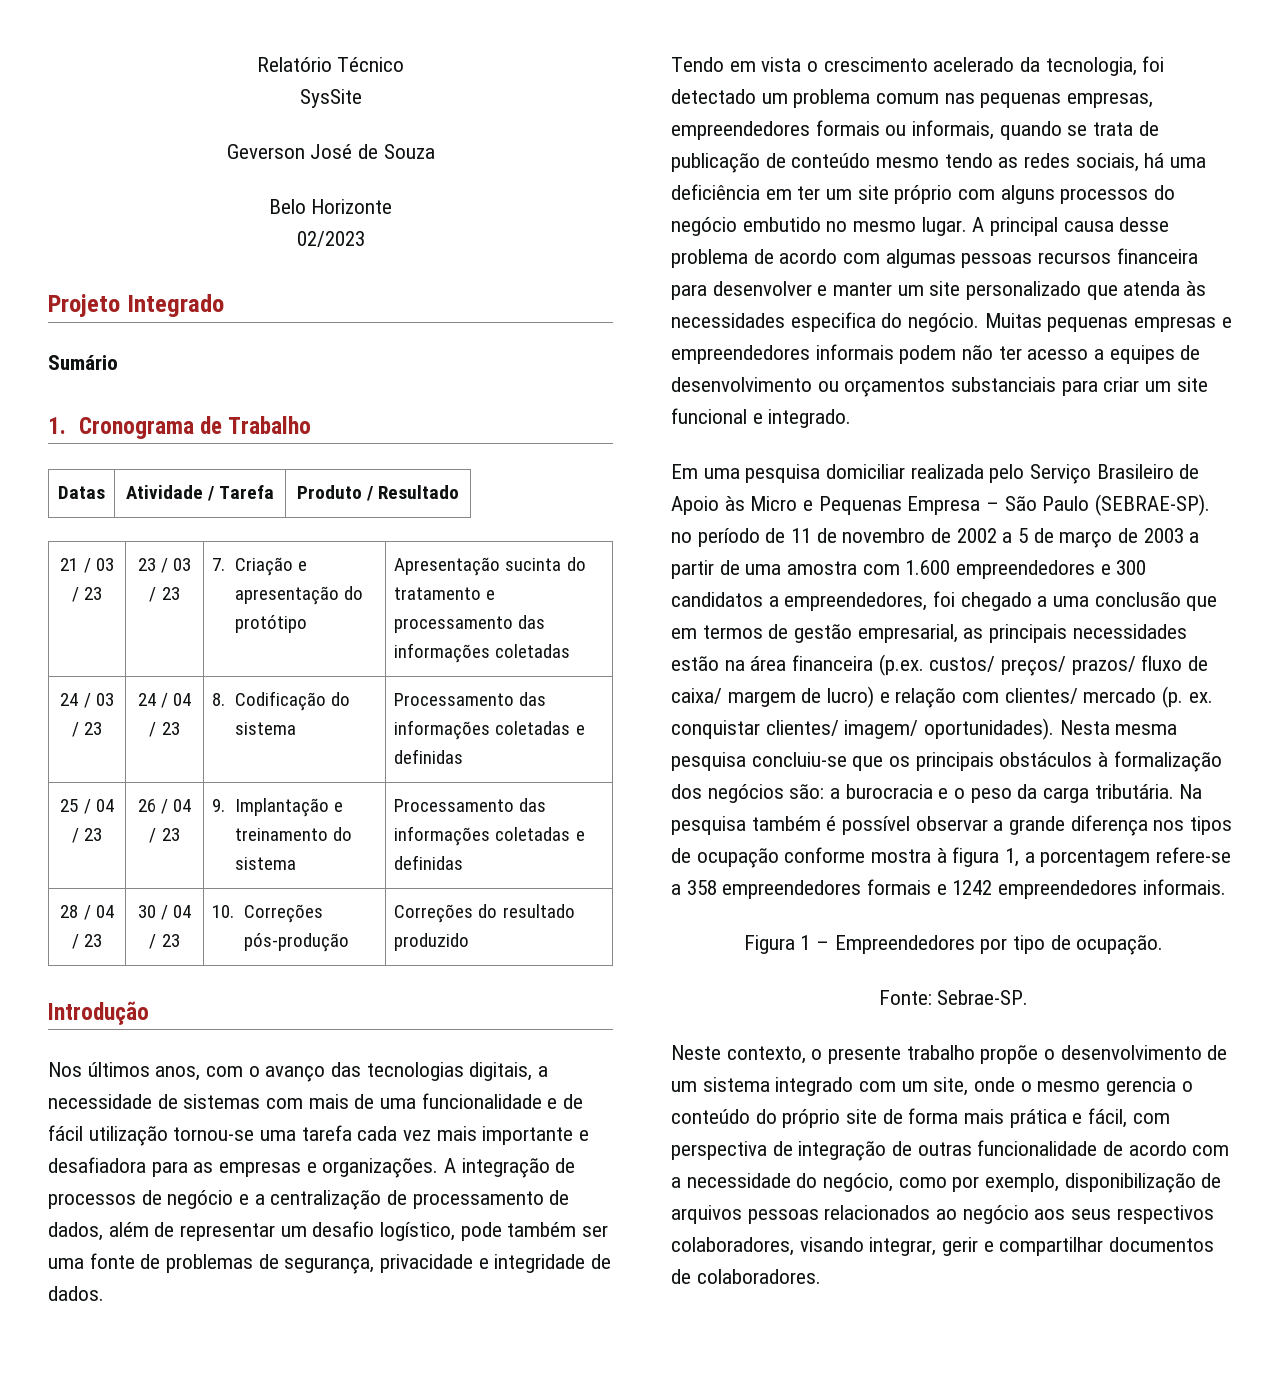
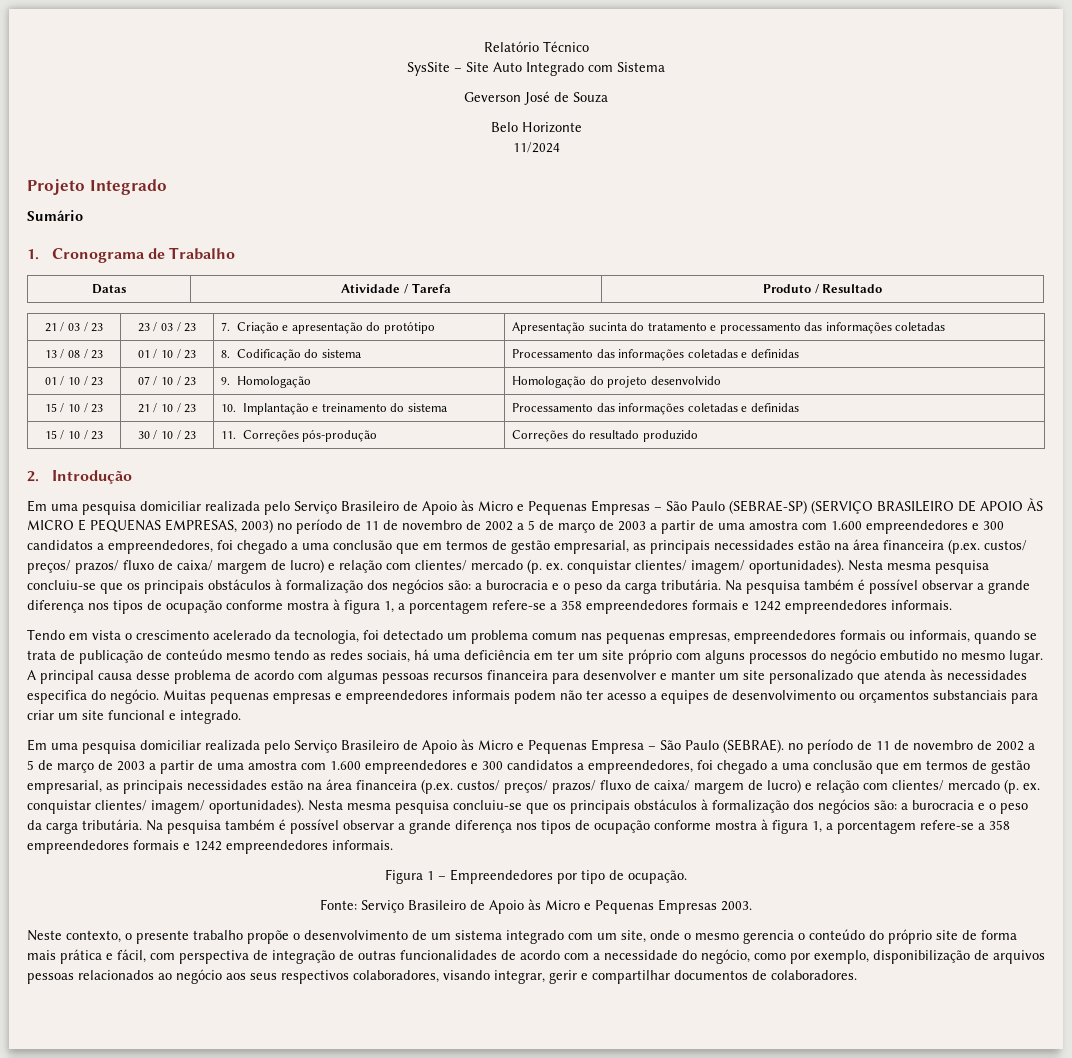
- SysSite
+ SysSite – Site Auto Integrado com Sistema
- 02/2023
+ 11/2024
- 24 / 03 / 23 | 24 / 04 / 23 | 8. Codificação do sistema | Processamento das informações coletadas e definidas
+ 13 / 08 / 23 | 01 / 10 / 23 | 8. Codificação do sistema | Processamento das informações coletadas e definidas
- 25 / 04 / 23 | 26 / 04 / 23 | 9. Implantação e treinamento do sistema | Processamento das informações coletadas e definidas
+ 01 / 10 / 23 | 07 / 10 / 23 | 9. Homologação | Homologação do projeto desenvolvido
+ 15 / 10 / 23 | 21 / 10 / 23 | 10. Implantação e treinamento do sistema | Processamento das informações coletadas e definidas
- 28 / 04 / 23 | 30 / 04 / 23 | 10. Correções pós-produção | Correções do resultado produzido
+ 15 / 10 / 23 | 30 / 10 / 23 | 11. Correções pós-produção | Correções do resultado produzido
- Introdução
+ 2. Introdução
- Nos últimos anos, com o avanço das tecnologias digitais, a necessidade de sistemas com mais de uma funcionalidade e de fácil utilização tornou-se uma tarefa cada vez mais importante e desafiadora para as empresas e organizações. A integração de processos de negócio e a centralização de processamento de dados, além de representar um desafio logístico, pode também ser uma fonte de problemas de segurança, privacidade e integridade de dados.
+ Em uma pesquisa domiciliar realizada pelo Serviço Brasileiro de Apoio às Micro e Pequenas Empresas – São Paulo (SEBRAE-SP) (SERVIÇO BRASILEIRO DE APOIO ÀS MICRO E PEQUENAS EMPRESAS, 2003) no período de 11 de novembro de 2002 a 5 de março de 2003 a partir de uma amostra com 1.600 empreendedores e 300 candidatos a empreendedores, foi chegado a uma conclusão que em termos de gestão empresarial, as principais necessidades estão na área financeira (p.ex. custos/ preços/ prazos/ fluxo de caixa/ margem de lucro) e relação com clientes/ mercado (p. ex. conquistar clientes/ imagem/ oportunidades). Nesta mesma pesquisa concluiu-se que os principais obstáculos à formalização dos negócios são: a burocracia e o peso da carga tributária. Na pesquisa também é possível observar a grande diferença nos tipos de ocupação conforme mostra à figura 1, a porcentagem refere-se a 358 empreendedores formais e 1242 empreendedores informais.
- Em uma pesquisa domiciliar realizada pelo Serviço Brasileiro de Apoio às Micro e Pequenas Empresa – São Paulo (SEBRAE-SP). no período de 11 de novembro de 2002 a 5 de março de 2003 a partir de uma amostra com 1.600 empreendedores e 300 candidatos a empreendedores, foi chegado a uma conclusão que em termos de gestão empresarial, as principais necessidades estão na área financeira (p.ex. custos/ preços/ prazos/ fluxo de caixa/ margem de lucro) e relação com clientes/ mercado (p. ex. conquistar clientes/ imagem/ oportunidades).
+ Em uma pesquisa domiciliar realizada pelo Serviço Brasileiro de Apoio às Micro e Pequenas Empresa – São Paulo (SEBRAE). no período de 11 de novembro de 2002 a 5 de março de 2003 a partir de uma amostra com 1.600 empreendedores e 300 candidatos a empreendedores, foi chegado a uma conclusão que em termos de gestão empresarial, as principais necessidades estão na área financeira (p.ex. custos/ preços/ prazos/ fluxo de caixa/ margem de lucro) e relação com clientes/ mercado (p. ex. conquistar clientes/ imagem/ oportunidades).
- Fonte: Sebrae-SP.
+ Fonte: Serviço Brasileiro de Apoio às Micro e Pequenas Empresas 2003.
- Neste contexto, o presente trabalho propõe o desenvolvimento de um sistema integrado com um site, onde o mesmo gerencia o conteúdo do próprio site de forma mais prática e fácil, com perspectiva de integração de outras funcionalidade de acordo com a necessidade do negócio, como por exemplo, disponibilização de arquivos pessoas relacionados ao negócio aos seus respectivos colaboradores, visando integrar, gerir e compartilhar documentos de colaboradores.
+ Neste contexto, o presente trabalho propõe o desenvolvimento de um sistema integrado com um site, onde o mesmo gerencia o conteúdo do próprio site de forma mais prática e fácil, com perspectiva de integração de outras funcionalidades de acordo com a necessidade do negócio, como por exemplo, disponibilização de arquivos pessoas relacionados ao negócio aos seus respectivos colaboradores, visando integrar, gerir e compartilhar documentos de colaboradores.

